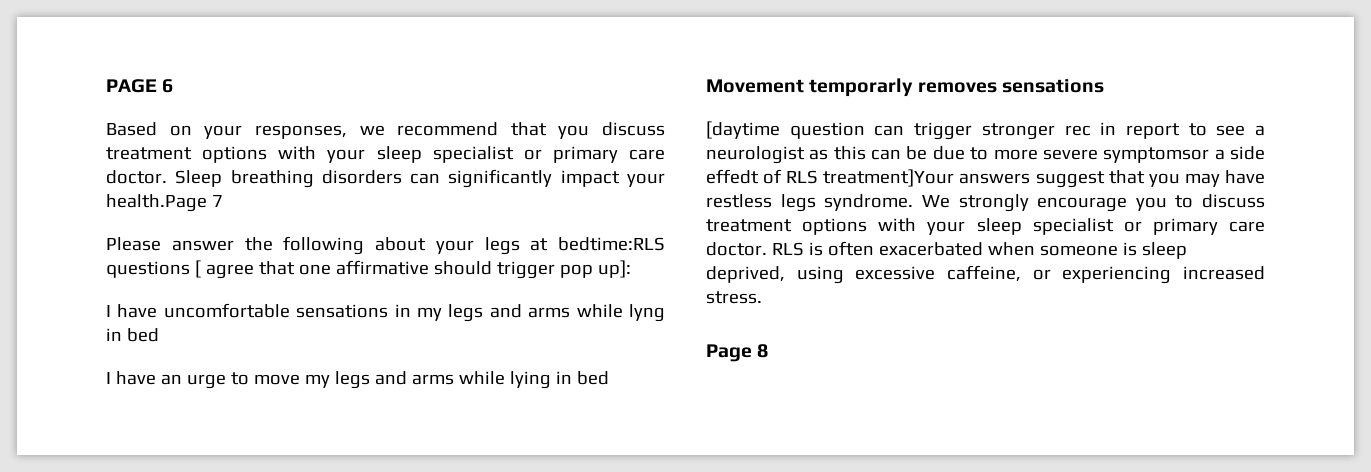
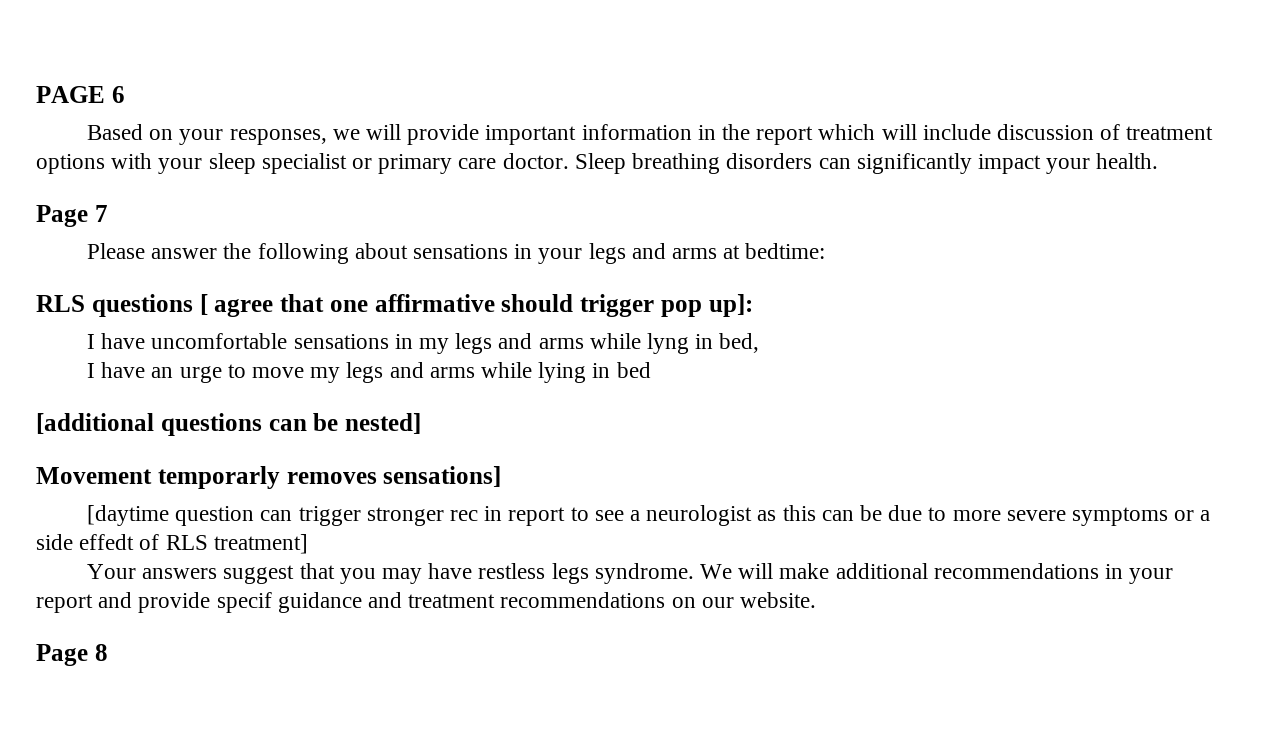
- Based on your responses, we recommend that you discuss treatment options with your sleep specialist or primary care doctor.
+ Based on your responses, we will provide important information in the report which will include discussion of treatment options with your sleep specialist or primary care doctor.
- Sleep breathing disorders can significantly impact your health.Page 7
+ Sleep breathing disorders can significantly impact your health.
+ Page 7
- Please answer the following about your legs at bedtime:RLS questions [ agree that one affirmative should trigger pop up]:
+ Please answer the following about sensations in your legs and arms at bedtime:
+ RLS questions [ agree that one affirmative should trigger pop up]:
- I have uncomfortable sensations in my legs and arms while lyng in bed
+ I have uncomfortable sensations in my legs and arms while lyng in bed,
+ [additional questions can be nested]
- Movement temporarly removes sensations
+ Movement temporarly removes sensations]
- [daytime question can trigger stronger rec in report to see a neurologist as this can be due to more severe symptomsor a side effedt of RLS treatment]Your answers suggest that you may have restless legs syndrome.
+ [daytime question can trigger stronger rec in report to see a neurologist as this can be due to more severe symptoms or a side effedt of RLS treatment]
+ Your answers suggest that you may have restless legs syndrome.
- We strongly encourage you to discuss treatment options with your sleep specialist or primary care doctor. RLS is often exacerbated when someone is sleep deprived, using excessive caffeine, or experiencing increased stress.
+ We will make additional recommendations in your report and provide specif guidance and treatment recommendations on our website.

